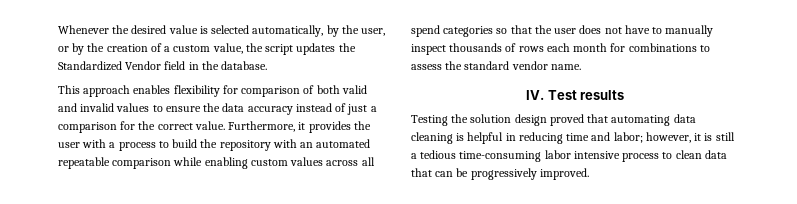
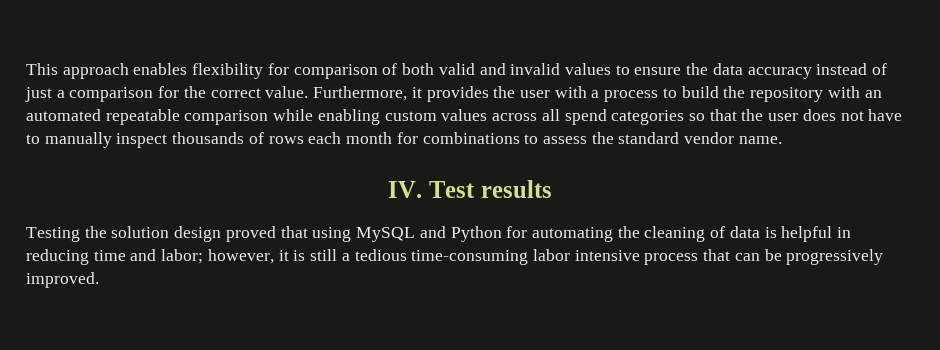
- Whenever the desired value is selected automatically, by the user, or by the creation of a custom value, the script updates the Standardized Vendor field in the database.
- Testing the solution design proved that automating data cleaning is helpful in reducing time and labor; however, it is still a tedious time-consuming labor intensive process to clean data that can be progressively improved.
+ Testing the solution design proved that using MySQL and Python for automating the cleaning of data is helpful in reducing time and labor; however, it is still a tedious time-consuming labor intensive process that can be progressively improved.

